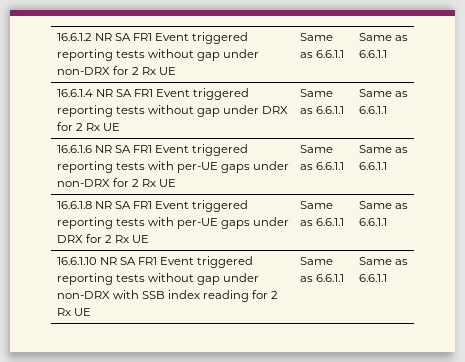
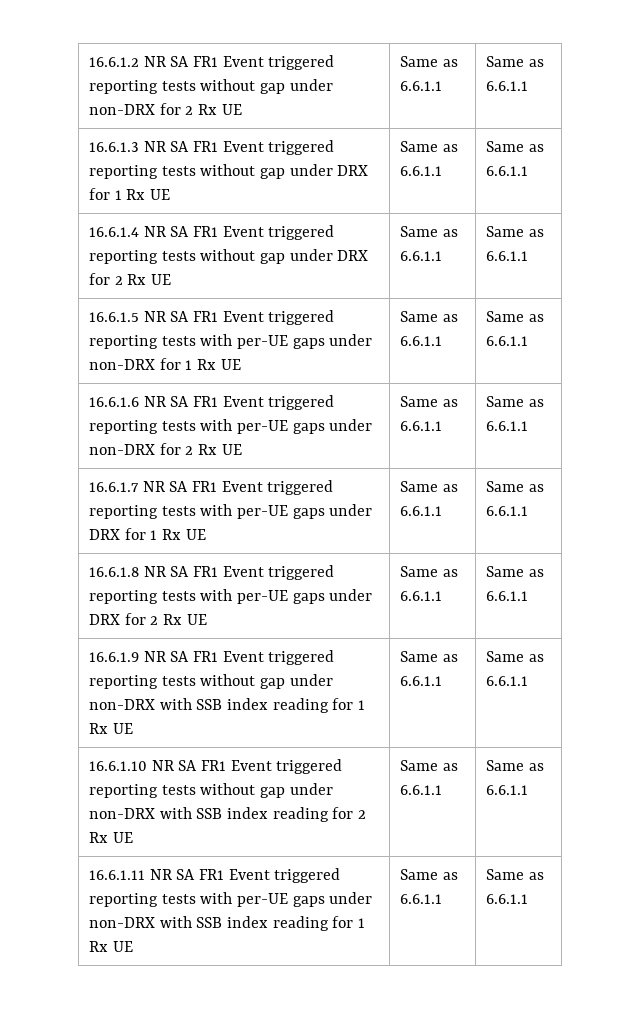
+ 16.6.1.3 NR SA FR1 Event triggered reporting tests without gap under DRX for 1 Rx UE | Same as 6.6.1.1 | Same as 6.6.1.1
+ 16.6.1.5 NR SA FR1 Event triggered reporting tests with per-UE gaps under non-DRX for 1 Rx UE | Same as 6.6.1.1 | Same as 6.6.1.1
+ 16.6.1.7 NR SA FR1 Event triggered reporting tests with per-UE gaps under DRX for 1 Rx UE | Same as 6.6.1.1 | Same as 6.6.1.1
+ 16.6.1.9 NR SA FR1 Event triggered reporting tests without gap under non-DRX with SSB index reading for 1 Rx UE | Same as 6.6.1.1 | Same as 6.6.1.1
+ 16.6.1.11 NR SA FR1 Event triggered reporting tests with per-UE gaps under non-DRX with SSB index reading for 1 Rx UE | Same as 6.6.1.1 | Same as 6.6.1.1

